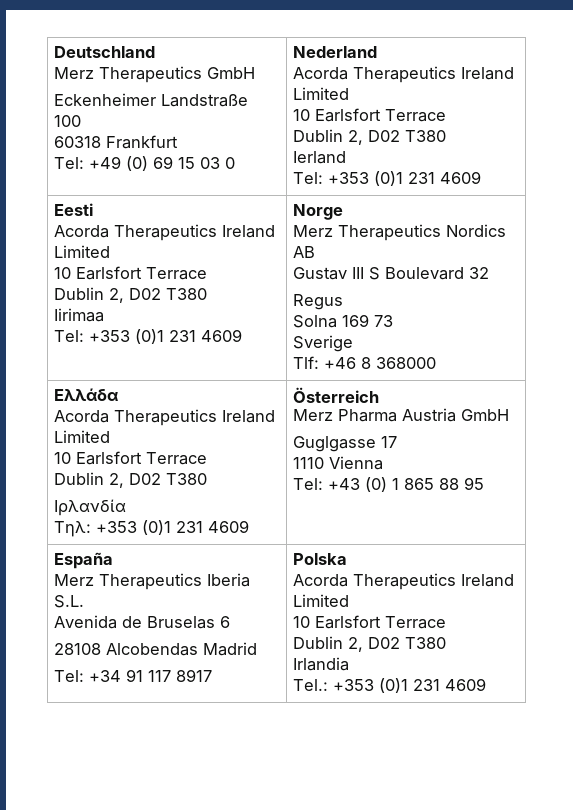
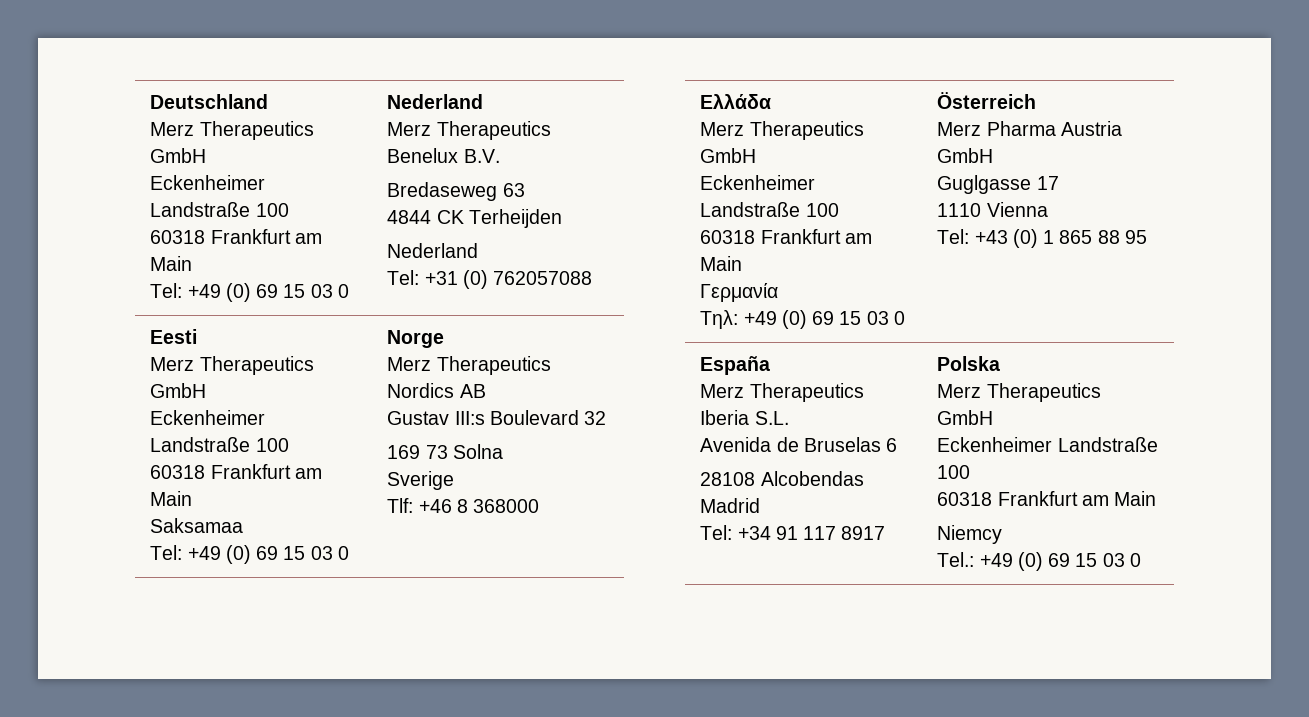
  Deutschland
  Merz Therapeutics GmbH
  Eckenheimer Landstraße 100
- 60318 Frankfurt
+ 60318 Frankfurt am Main
  Tel: +49 (0) 69 15 03 0 | Nederland
- Acorda Therapeutics Ireland Limited
- 10 Earlsfort Terrace
- Dublin 2, D02 T380
- Ierland
- Tel: +353 (0)1 231 4609
+ Merz Therapeutics Benelux B.V.
+ Bredaseweg 63
+ 4844 CK Terheijden
+ Nederland
+ Tel: +31 (0) 762057088
  Eesti
- Acorda Therapeutics Ireland Limited
- 10 Earlsfort Terrace
- Dublin 2, D02 T380
- Iirimaa
- Tel: +353 (0)1 231 4609 | Norge
+ Merz Therapeutics GmbH
+ Eckenheimer Landstraße 100
+ 60318 Frankfurt am Main
+ Saksamaa
+ Tel: +49 (0) 69 15 03 0 | Norge
  Merz Therapeutics Nordics AB
- Gustav III S Boulevard 32
- Regus
- Solna 169 73
+ Gustav III:s Boulevard 32
+ 169 73 Solna
  Ελλάδα
- Acorda Therapeutics Ireland Limited
- 10 Earlsfort Terrace
- Dublin 2, D02 T380
- Ιρλανδία
- Τηλ: +353 (0)1 231 4609 | Österreich
+ Merz Therapeutics GmbH
+ Eckenheimer Landstraße 100
+ 60318 Frankfurt am Main
+ Γερμανία
+ Τηλ: +49 (0) 69 15 03 0 | Österreich
  España
  Merz Therapeutics Iberia S.L.
  Avenida de Bruselas 6
  28108 Alcobendas Madrid
  Tel: +34 91 117 8917 | Polska
- Acorda Therapeutics Ireland Limited
- 10 Earlsfort Terrace
- Dublin 2, D02 T380
- Irlandia
- Tel.: +353 (0)1 231 4609
+ Merz Therapeutics GmbH
+ Eckenheimer Landstraße 100
+ 60318 Frankfurt am Main
+ Niemcy
+ Tel.: +49 (0) 69 15 03 0

